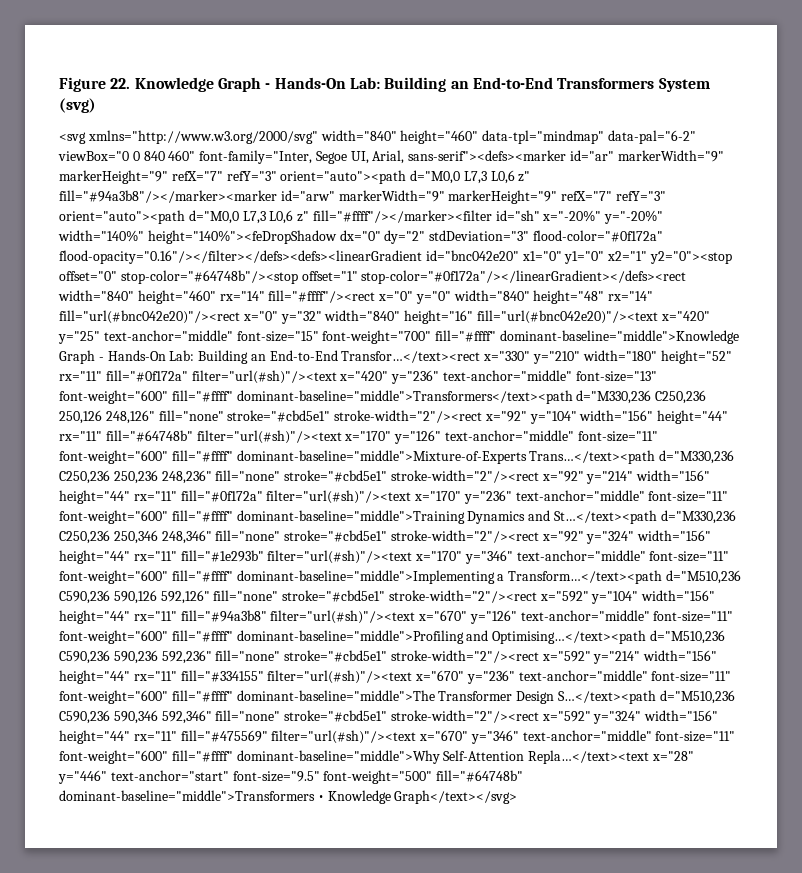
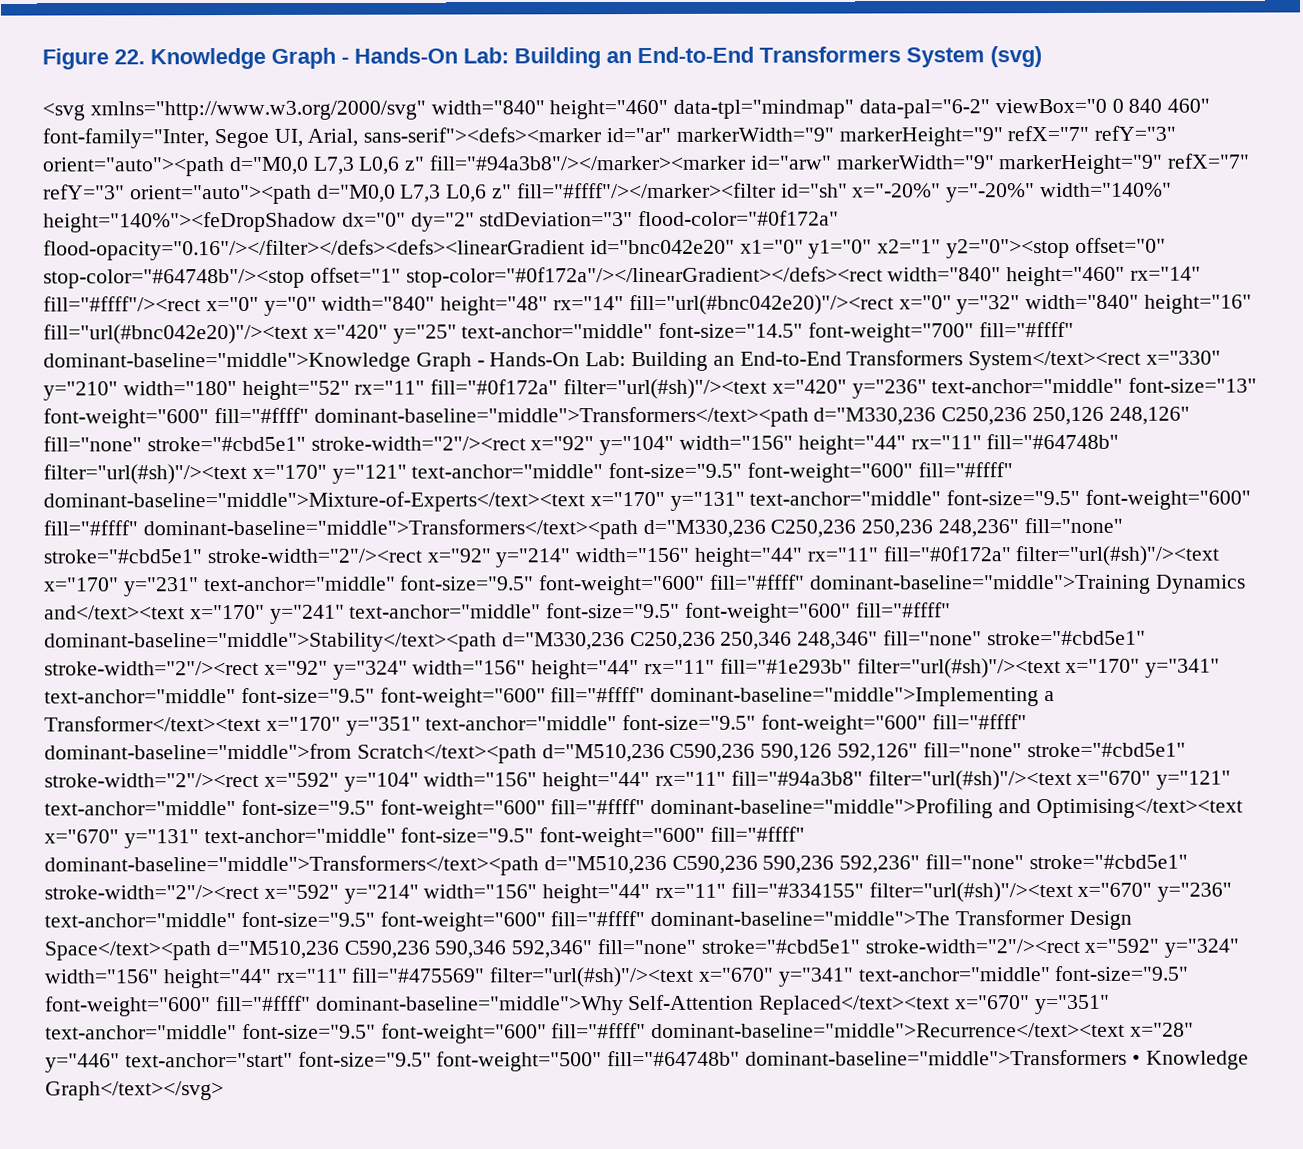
- <svg xmlns="http://www.w3.org/2000/svg" width="840" height="460" data-tpl="mindmap" data-pal="6-2" viewBox="0 0 840 460" font-family="Inter, Segoe UI, Arial, sans-serif"><defs><marker id="ar" markerWidth="9" markerHeight="9" refX="7" refY="3" orient="auto"><path d="M0,0 L7,3 L0,6 z" fill="#94a3b8"/></marker><marker id="arw" markerWidth="9" markerHeight="9" refX="7" refY="3" orient="auto"><path d="M0,0 L7,3 L0,6 z" fill="#ffff"/></marker><filter id="sh" x="-20%" y="-20%" width="140%" height="140%"><feDropShadow dx="0" dy="2" stdDeviation="3" flood-color="#0f172a" flood-opacity="0.16"/></filter></defs><defs><linearGradient id="bnc042e20" x1="0" y1="0" x2="1" y2="0"><stop offset="0" stop-color="#64748b"/><stop offset="1" stop-color="#0f172a"/></linearGradient></defs><rect width="840" height="460" rx="14" fill="#ffff"/><rect x="0" y="0" width="840" height="48" rx="14" fill="url(#bnc042e20)"/><rect x="0" y="32" width="840" height="16" fill="url(#bnc042e20)"/><text x="420" y="25" text-anchor="middle" font-size="15" font-weight="700" fill="#ffff" dominant-baseline="middle">Knowledge Graph - Hands-On Lab:
+ <svg xmlns="http://www.w3.org/2000/svg" width="840" height="460" data-tpl="mindmap" data-pal="6-2" viewBox="0 0 840 460" font-family="Inter, Segoe UI, Arial, sans-serif"><defs><marker id="ar" markerWidth="9" markerHeight="9" refX="7" refY="3" orient="auto"><path d="M0,0 L7,3 L0,6 z" fill="#94a3b8"/></marker><marker id="arw" markerWidth="9" markerHeight="9" refX="7" refY="3" orient="auto"><path d="M0,0 L7,3 L0,6 z" fill="#ffff"/></marker><filter id="sh" x="-20%" y="-20%" width="140%" height="140%"><feDropShadow dx="0" dy="2" stdDeviation="3" flood-color="#0f172a" flood-opacity="0.16"/></filter></defs><defs><linearGradient id="bnc042e20" x1="0" y1="0" x2="1" y2="0"><stop offset="0" stop-color="#64748b"/><stop offset="1" stop-color="#0f172a"/></linearGradient></defs><rect width="840" height="460" rx="14" fill="#ffff"/><rect x="0" y="0" width="840" height="48" rx="14" fill="url(#bnc042e20)"/><rect x="0" y="32" width="840" height="16" fill="url(#bnc042e20)"/><text x="420" y="25" text-anchor="middle" font-size="14.5" font-weight="700" fill="#ffff" dominant-baseline="middle">Knowledge Graph - Hands-On Lab:
- Building an End-to-End Transfor…</text><rect x="330" y="210" width="180" height="52" rx="11" fill="#0f172a" filter="url(#sh)"/><text x="420" y="236" text-anchor="middle" font-size="13" font-weight="600" fill="#ffff" dominant-baseline="middle">Transformers</text><path d="M330,236 C250,236 250,126 248,126" fill="none" stroke="#cbd5e1" stroke-width="2"/><rect x="92" y="104" width="156" height="44" rx="11" fill="#64748b" filter="url(#sh)"/><text x="170" y="126" text-anchor="middle" font-size="11" font-weight="600" fill="#ffff" dominant-baseline="middle">Mixture-of-Experts Trans…</text><path d="M330,236 C250,236 250,236 248,236" fill="none" stroke="#cbd5e1" stroke-width="2"/><rect x="92" y="214" width="156" height="44" rx="11" fill="#0f172a" filter="url(#sh)"/><text x="170" y="236" text-anchor="middle" font-size="11" font-weight="600" fill="#ffff" dominant-baseline="middle">Training Dynamics and St…</text><path d="M330,236 C250,236 250,346 248,346" fill="none" stroke="#cbd5e1" stroke-width="2"/><rect x="92" y="324" width="156" height="44" rx="11" fill="#1e293b" filter="url(#sh)"/><text x="170" y="346" text-anchor="middle" font-size="11" font-weight="600" fill="#ffff" dominant-baseline="middle">Implementing a Transform…</text><path d="M510,236 C590,236 590,126 592,126" fill="none" stroke="#cbd5e1" stroke-width="2"/><rect x="592" y="104" width="156" height="44" rx="11" fill="#94a3b8" filter="url(#sh)"/><text x="670" y="126" text-anchor="middle" font-size="11" font-weight="600" fill="#ffff" dominant-baseline="middle">Profiling and Optimising…</text><path d="M510,236 C590,236 590,236 592,236" fill="none" stroke="#cbd5e1" stroke-width="2"/><rect x="592" y="214" width="156" height="44" rx="11" fill="#334155" filter="url(#sh)"/><text x="670" y="236" text-anchor="middle" font-size="11" font-weight="600" fill="#ffff" dominant-baseline="middle">The Transformer Design S…</text><path d="M510,236 C590,236 590,346 592,346" fill="none" stroke="#cbd5e1" stroke-width="2"/><rect x="592" y="324" width="156" height="44" rx="11" fill="#475569" filter="url(#sh)"/><text x="670" y="346" text-anchor="middle" font-size="11" font-weight="600" fill="#ffff" dominant-baseline="middle">Why Self-Attention Repla…</text><text x="28" y="446" text-anchor="start" font-size="9.5" font-weight="500" fill="#64748b" dominant-baseline="middle">Transformers • Knowledge Graph</text></svg>
+ Building an End-to-End Transformers System</text><rect x="330" y="210" width="180" height="52" rx="11" fill="#0f172a" filter="url(#sh)"/><text x="420" y="236" text-anchor="middle" font-size="13" font-weight="600" fill="#ffff" dominant-baseline="middle">Transformers</text><path d="M330,236 C250,236 250,126 248,126" fill="none" stroke="#cbd5e1" stroke-width="2"/><rect x="92" y="104" width="156" height="44" rx="11" fill="#64748b" filter="url(#sh)"/><text x="170" y="121" text-anchor="middle" font-size="9.5" font-weight="600" fill="#ffff" dominant-baseline="middle">Mixture-of-Experts</text><text x="170" y="131" text-anchor="middle" font-size="9.5" font-weight="600" fill="#ffff" dominant-baseline="middle">Transformers</text><path d="M330,236 C250,236 250,236 248,236" fill="none" stroke="#cbd5e1" stroke-width="2"/><rect x="92" y="214" width="156" height="44" rx="11" fill="#0f172a" filter="url(#sh)"/><text x="170" y="231" text-anchor="middle" font-size="9.5" font-weight="600" fill="#ffff" dominant-baseline="middle">Training Dynamics and</text><text x="170" y="241" text-anchor="middle" font-size="9.5" font-weight="600" fill="#ffff" dominant-baseline="middle">Stability</text><path d="M330,236 C250,236 250,346 248,346" fill="none" stroke="#cbd5e1" stroke-width="2"/><rect x="92" y="324" width="156" height="44" rx="11" fill="#1e293b" filter="url(#sh)"/><text x="170" y="341" text-anchor="middle" font-size="9.5" font-weight="600" fill="#ffff" dominant-baseline="middle">Implementing a Transformer</text><text x="170" y="351" text-anchor="middle" font-size="9.5" font-weight="600" fill="#ffff" dominant-baseline="middle">from Scratch</text><path d="M510,236 C590,236 590,126 592,126" fill="none" stroke="#cbd5e1" stroke-width="2"/><rect x="592" y="104" width="156" height="44" rx="11" fill="#94a3b8" filter="url(#sh)"/><text x="670" y="121" text-anchor="middle" font-size="9.5" font-weight="600" fill="#ffff" dominant-baseline="middle">Profiling and Optimising</text><text x="670" y="131" text-anchor="middle" font-size="9.5" font-weight="600" fill="#ffff" dominant-baseline="middle">Transformers</text><path d="M510,236 C590,236 590,236 592,236" fill="none" stroke="#cbd5e1" stroke-width="2"/><rect x="592" y="214" width="156" height="44" rx="11" fill="#334155" filter="url(#sh)"/><text x="670" y="236" text-anchor="middle" font-size="9.5" font-weight="600" fill="#ffff" dominant-baseline="middle">The Transformer Design Space</text><path d="M510,236 C590,236 590,346 592,346" fill="none" stroke="#cbd5e1" stroke-width="2"/><rect x="592" y="324" width="156" height="44" rx="11" fill="#475569" filter="url(#sh)"/><text x="670" y="341" text-anchor="middle" font-size="9.5" font-weight="600" fill="#ffff" dominant-baseline="middle">Why Self-Attention Replaced</text><text x="670" y="351" text-anchor="middle" font-size="9.5" font-weight="600" fill="#ffff" dominant-baseline="middle">Recurrence</text><text x="28" y="446" text-anchor="start" font-size="9.5" font-weight="500" fill="#64748b" dominant-baseline="middle">Transformers • Knowledge Graph</text></svg>

